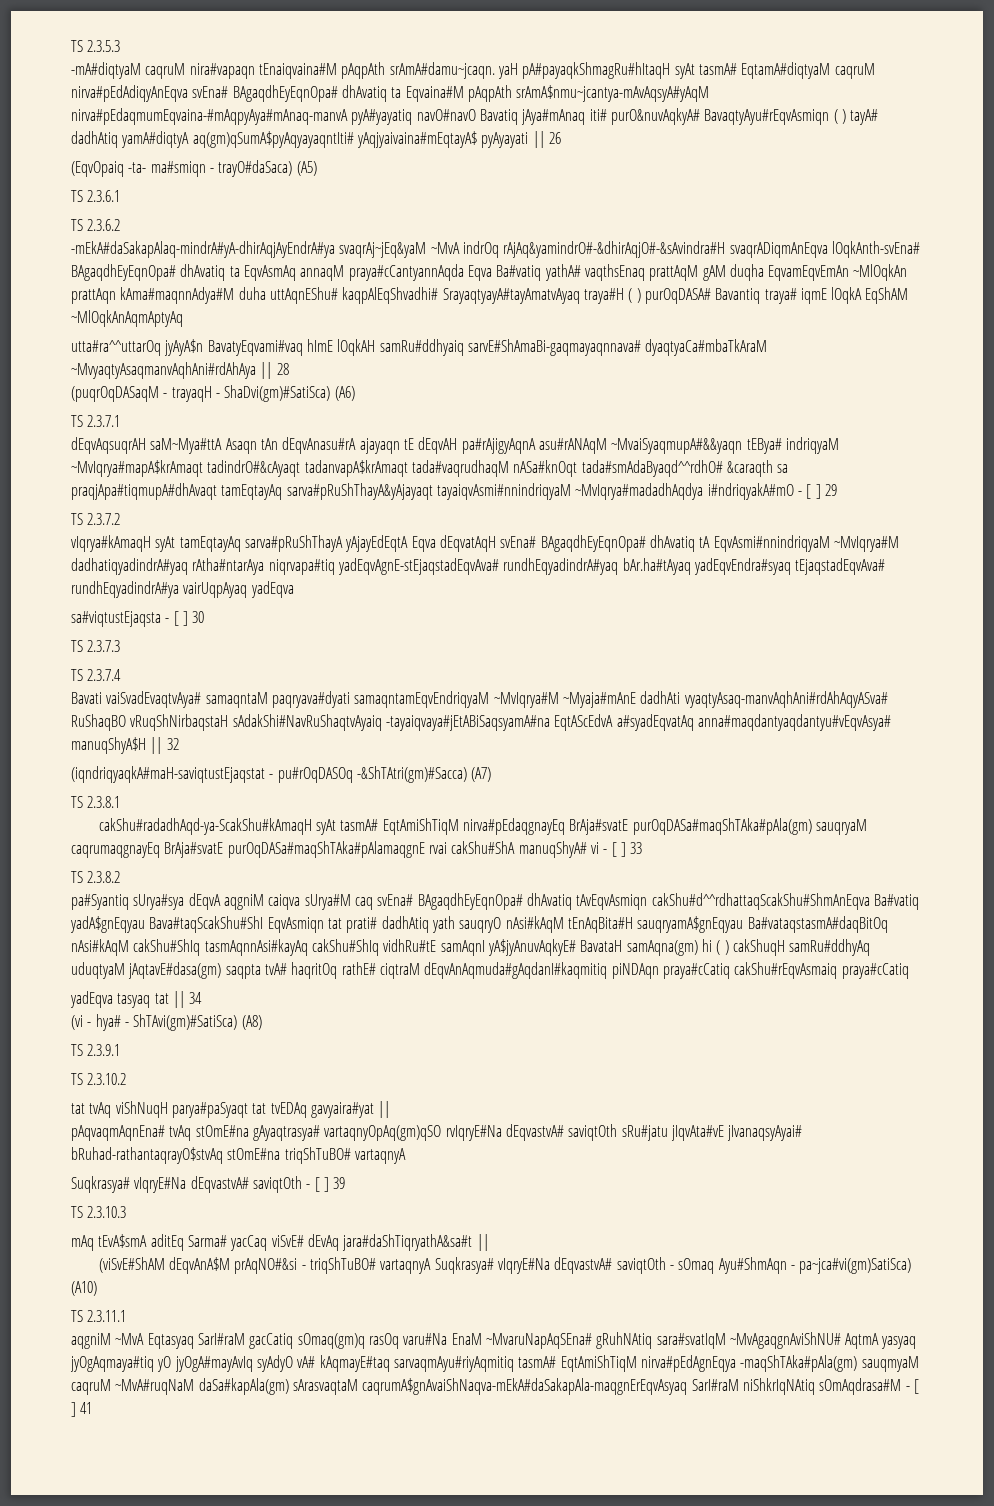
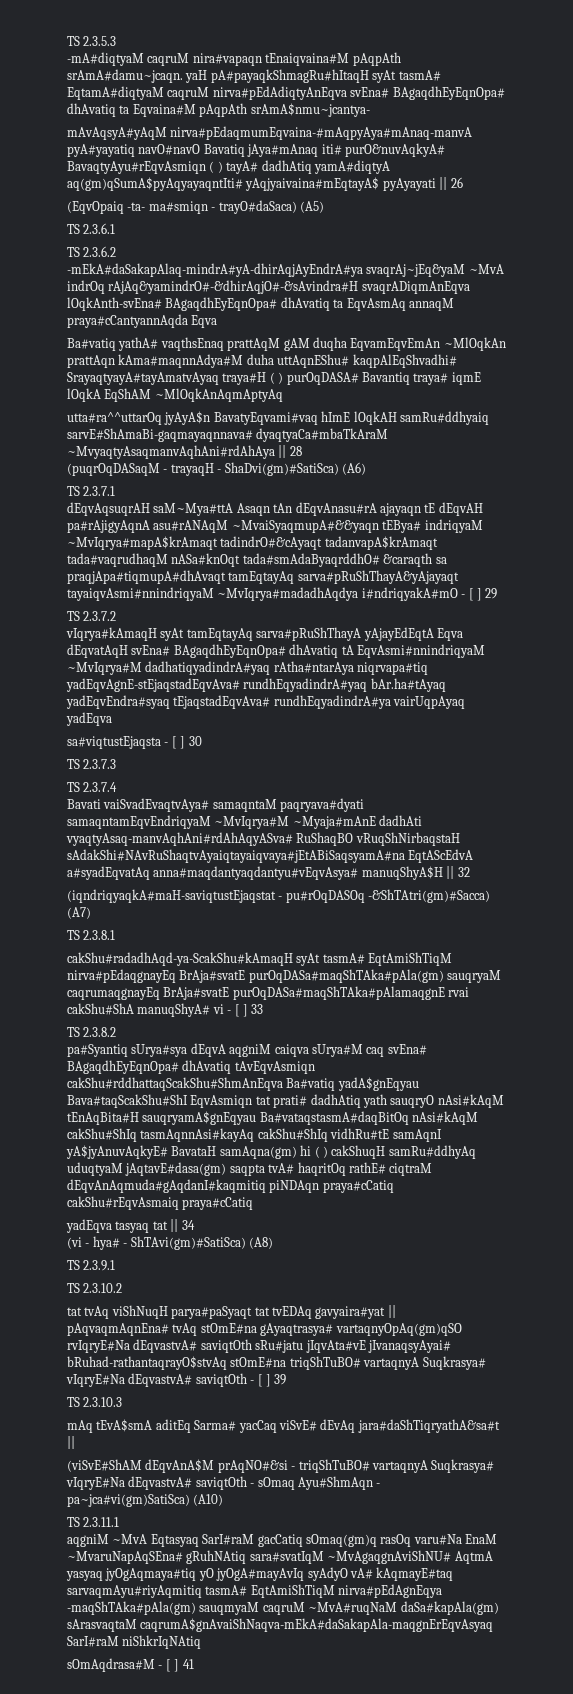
- -mA#diqtyaM caqruM nira#vapaqn tEnaiqvaina#M pAqpAth srAmA#damu~jcaqn. yaH pA#payaqkShmagRu#hItaqH syAt tasmA# EqtamA#diqtyaM caqruM nirva#pEdAdiqyAnEqva svEna# BAgaqdhEyEqnOpa# dhAvatiq ta Eqvaina#M pAqpAth srAmA$nmu~jcantya-mAvAqsyA#yAqM nirva#pEdaqmumEqvaina-#mAqpyAya#mAnaq-manvA pyA#yayatiq navO#navO Bavatiq jAya#mAnaq iti# purO&nuvAqkyA# BavaqtyAyu#rEqvAsmiqn ( ) tayA# dadhAtiq yamA#diqtyA aq(gm)qSumA$pyAqyayaqntIti# yAqjyaivaina#mEqtayA$ pyAyayati || 26
+ -mA#diqtyaM caqruM nira#vapaqn tEnaiqvaina#M pAqpAth srAmA#damu~jcaqn. yaH pA#payaqkShmagRu#hItaqH syAt tasmA# EqtamA#diqtyaM caqruM nirva#pEdAdiqtyAnEqva svEna# BAgaqdhEyEqnOpa# dhAvatiq ta Eqvaina#M pAqpAth srAmA$nmu~jcantya-
+ mAvAqsyA#yAqM nirva#pEdaqmumEqvaina-#mAqpyAya#mAnaq-manvA pyA#yayatiq navO#navO Bavatiq jAya#mAnaq iti# purO&nuvAqkyA# BavaqtyAyu#rEqvAsmiqn ( ) tayA# dadhAtiq yamA#diqtyA aq(gm)qSumA$pyAqyayaqntIti# yAqjyaivaina#mEqtayA$ pyAyayati || 26
- -mEkA#daSakapAlaq-mindrA#yA-dhirAqjAyEndrA#ya svaqrAj~jEq&yaM ~MvA indrOq rAjAq&yamindrO#-&dhirAqjO#-&sAvindra#H svaqrADiqmAnEqva lOqkAnth-svEna# BAgaqdhEyEqnOpa# dhAvatiq ta EqvAsmAq annaqM praya#cCantyannAqda Eqva Ba#vatiq yathA# vaqthsEnaq prattAqM gAM duqha EqvamEqvEmAn ~MlOqkAn prattAqn kAma#maqnnAdya#M duha uttAqnEShu# kaqpAlEqShvadhi# SrayaqtyayA#tayAmatvAyaq traya#H ( ) purOqDASA# Bavantiq traya# iqmE lOqkA EqShAM ~MlOqkAnAqmAptyAq
+ -mEkA#daSakapAlaq-mindrA#yA-dhirAqjAyEndrA#ya svaqrAj~jEq&yaM ~MvA indrOq rAjAq&yamindrO#-&dhirAqjO#-&sAvindra#H svaqrADiqmAnEqva lOqkAnth-svEna# BAgaqdhEyEqnOpa# dhAvatiq ta EqvAsmAq annaqM praya#cCantyannAqda Eqva
+ Ba#vatiq yathA# vaqthsEnaq prattAqM gAM duqha EqvamEqvEmAn ~MlOqkAn prattAqn kAma#maqnnAdya#M duha uttAqnEShu# kaqpAlEqShvadhi# SrayaqtyayA#tayAmatvAyaq traya#H ( ) purOqDASA# Bavantiq traya# iqmE lOqkA EqShAM ~MlOqkAnAqmAptyAq
- dEqvAqsuqrAH saM~Mya#ttA Asaqn tAn dEqvAnasu#rA ajayaqn tE dEqvAH pa#rAjigyAqnA asu#rANAqM ~MvaiSyaqmupA#&&yaqn tEBya# indriqyaM ~MvIqrya#mapA$krAmaqt tadindrO#&cAyaqt tadanvapA$krAmaqt tada#vaqrudhaqM nASa#knOqt tada#smAdaByaqd^^rdhO# &caraqth sa praqjApa#tiqmupA#dhAvaqt tamEqtayAq sarva#pRuShThayA&yAjayaqt tayaiqvAsmi#nnindriqyaM ~MvIqrya#madadhAqdya i#ndriqyakA#mO - [ ] 29
+ dEqvAqsuqrAH saM~Mya#ttA Asaqn tAn dEqvAnasu#rA ajayaqn tE dEqvAH pa#rAjigyAqnA asu#rANAqM ~MvaiSyaqmupA#&&yaqn tEBya# indriqyaM ~MvIqrya#mapA$krAmaqt tadindrO#&cAyaqt tadanvapA$krAmaqt tada#vaqrudhaqM nASa#knOqt tada#smAdaByaqrddhO# &caraqth sa praqjApa#tiqmupA#dhAvaqt tamEqtayAq sarva#pRuShThayA&yAjayaqt tayaiqvAsmi#nnindriqyaM ~MvIqrya#madadhAqdya i#ndriqyakA#mO - [ ] 29
- Bavati vaiSvadEvaqtvAya# samaqntaM paqryava#dyati samaqntamEqvEndriqyaM ~MvIqrya#M ~Myaja#mAnE dadhAti vyaqtyAsaq-manvAqhAni#rdAhAqyASva# RuShaqBO vRuqShNirbaqstaH sAdakShi#NavRuShaqtvAyaiq -tayaiqvaya#jEtABiSaqsyamA#na EqtAScEdvA a#syadEqvatAq anna#maqdantyaqdantyu#vEqvAsya# manuqShyA$H || 32
+ Bavati vaiSvadEvaqtvAya# samaqntaM paqryava#dyati samaqntamEqvEndriqyaM ~MvIqrya#M ~Myaja#mAnE dadhAti vyaqtyAsaq-manvAqhAni#rdAhAqyASva# RuShaqBO vRuqShNirbaqstaH sAdakShi#NAvRuShaqtvAyaiqtayaiqvaya#jEtABiSaqsyamA#na EqtAScEdvA a#syadEqvatAq anna#maqdantyaqdantyu#vEqvAsya# manuqShyA$H || 32
- pa#Syantiq sUrya#sya dEqvA aqgniM caiqva sUrya#M caq svEna# BAgaqdhEyEqnOpa# dhAvatiq tAvEqvAsmiqn cakShu#d^^rdhattaqScakShu#ShmAnEqva Ba#vatiq yadA$gnEqyau Bava#taqScakShu#ShI EqvAsmiqn tat prati# dadhAtiq yath sauqryO nAsi#kAqM tEnAqBita#H sauqryamA$gnEqyau Ba#vataqstasmA#daqBitOq nAsi#kAqM cakShu#ShIq tasmAqnnAsi#kayAq cakShu#ShIq vidhRu#tE samAqnI yA$jyAnuvAqkyE# BavataH samAqna(gm) hi ( ) cakShuqH samRu#ddhyAq uduqtyaM jAqtavE#dasa(gm) saqpta tvA# haqritOq rathE# ciqtraM dEqvAnAqmuda#gAqdanI#kaqmitiq piNDAqn praya#cCatiq cakShu#rEqvAsmaiq praya#cCatiq
+ pa#Syantiq sUrya#sya dEqvA aqgniM caiqva sUrya#M caq svEna# BAgaqdhEyEqnOpa# dhAvatiq tAvEqvAsmiqn cakShu#rddhattaqScakShu#ShmAnEqva Ba#vatiq yadA$gnEqyau Bava#taqScakShu#ShI EqvAsmiqn tat prati# dadhAtiq yath sauqryO nAsi#kAqM tEnAqBita#H sauqryamA$gnEqyau Ba#vataqstasmA#daqBitOq nAsi#kAqM cakShu#ShIq tasmAqnnAsi#kayAq cakShu#ShIq vidhRu#tE samAqnI yA$jyAnuvAqkyE# BavataH samAqna(gm) hi ( ) cakShuqH samRu#ddhyAq uduqtyaM jAqtavE#dasa(gm) saqpta tvA# haqritOq rathE# ciqtraM dEqvAnAqmuda#gAqdanI#kaqmitiq piNDAqn praya#cCatiq cakShu#rEqvAsmaiq praya#cCatiq
- pAqvaqmAqnEna# tvAq stOmE#na gAyaqtrasya# vartaqnyOpAq(gm)qSO rvIqryE#Na dEqvastvA# saviqtOth sRu#jatu jIqvAta#vE jIvanaqsyAyai# bRuhad-rathantaqrayO$stvAq stOmE#na triqShTuBO# vartaqnyA
- Suqkrasya# vIqryE#Na dEqvastvA# saviqtOth - [ ] 39
+ pAqvaqmAqnEna# tvAq stOmE#na gAyaqtrasya# vartaqnyOpAq(gm)qSO rvIqryE#Na dEqvastvA# saviqtOth sRu#jatu jIqvAta#vE jIvanaqsyAyai# bRuhad-rathantaqrayO$stvAq stOmE#na triqShTuBO# vartaqnyA Suqkrasya# vIqryE#Na dEqvastvA# saviqtOth - [ ] 39
- aqgniM ~MvA Eqtasyaq SarI#raM gacCatiq sOmaq(gm)q rasOq varu#Na EnaM ~MvaruNapAqSEna# gRuhNAtiq sara#svatIqM ~MvAgaqgnAviShNU# AqtmA yasyaq jyOgAqmaya#tiq yO jyOgA#mayAvIq syAdyO vA# kAqmayE#taq sarvaqmAyu#riyAqmitiq tasmA# EqtAmiShTiqM nirva#pEdAgnEqya -maqShTAka#pAla(gm) sauqmyaM caqruM ~MvA#ruqNaM daSa#kapAla(gm) sArasvaqtaM caqrumA$gnAvaiShNaqva-mEkA#daSakapAla-maqgnErEqvAsyaq SarI#raM niShkrIqNAtiq sOmAqdrasa#M - [ ] 41
+ aqgniM ~MvA Eqtasyaq SarI#raM gacCatiq sOmaq(gm)q rasOq varu#Na EnaM ~MvaruNapAqSEna# gRuhNAtiq sara#svatIqM ~MvAgaqgnAviShNU# AqtmA yasyaq jyOgAqmaya#tiq yO jyOgA#mayAvIq syAdyO vA# kAqmayE#taq sarvaqmAyu#riyAqmitiq tasmA# EqtAmiShTiqM nirva#pEdAgnEqya -maqShTAka#pAla(gm) sauqmyaM caqruM ~MvA#ruqNaM daSa#kapAla(gm) sArasvaqtaM caqrumA$gnAvaiShNaqva-mEkA#daSakapAla-maqgnErEqvAsyaq SarI#raM niShkrIqNAtiq
+ sOmAqdrasa#M - [ ] 41

